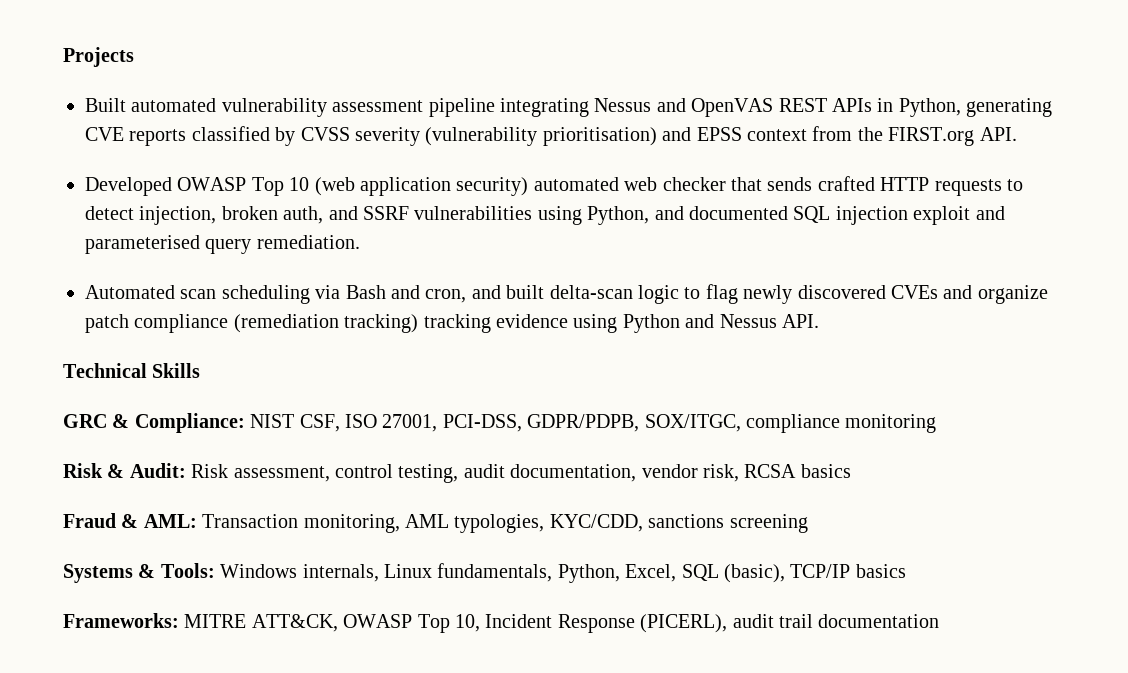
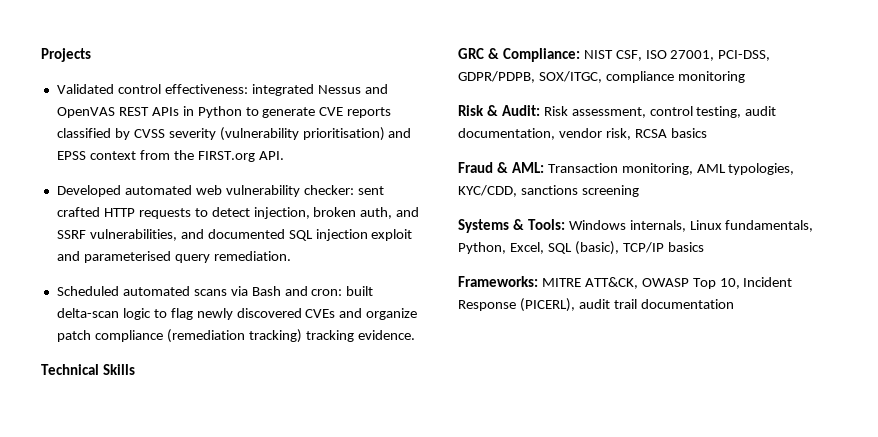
- Built automated vulnerability assessment pipeline integrating Nessus and OpenVAS REST APIs in Python, generating CVE reports classified by CVSS severity (vulnerability prioritisation) and EPSS context from the FIRST.org API.
+ Validated control effectiveness: integrated Nessus and OpenVAS REST APIs in Python to generate CVE reports classified by CVSS severity (vulnerability prioritisation) and EPSS context from the FIRST.org API.
- Developed OWASP Top 10 (web application security) automated web checker that sends crafted HTTP requests to detect injection, broken auth, and SSRF vulnerabilities using Python, and documented SQL injection exploit and parameterised query remediation.
+ Developed automated web vulnerability checker: sent crafted HTTP requests to detect injection, broken auth, and SSRF vulnerabilities, and documented SQL injection exploit and parameterised query remediation.
- Automated scan scheduling via Bash and cron, and built delta-scan logic to flag newly discovered CVEs and organize patch compliance (remediation tracking) tracking evidence using Python and Nessus API.
+ Scheduled automated scans via Bash and cron: built delta-scan logic to flag newly discovered CVEs and organize patch compliance (remediation tracking) tracking evidence.

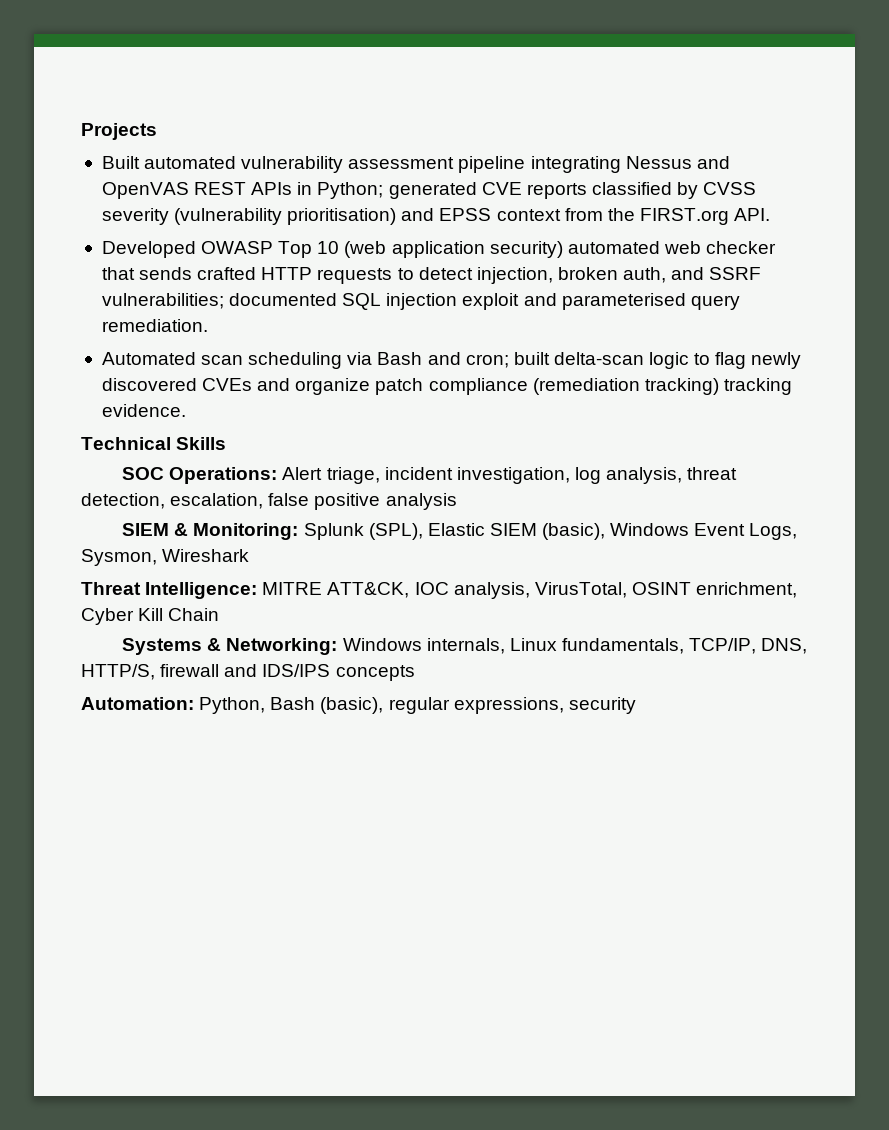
- Validated control effectiveness: integrated Nessus and OpenVAS REST APIs in Python to generate CVE reports classified by CVSS severity (vulnerability prioritisation) and EPSS context from the FIRST.org API.
+ Built automated vulnerability assessment pipeline integrating Nessus and OpenVAS REST APIs in Python; generated CVE reports classified by CVSS severity (vulnerability prioritisation) and EPSS context from the FIRST.org API.
- Developed automated web vulnerability checker: sent crafted HTTP requests to detect injection, broken auth, and SSRF vulnerabilities, and documented SQL injection exploit and parameterised query remediation.
+ Developed OWASP Top 10 (web application security) automated web checker that sends crafted HTTP requests to detect injection, broken auth, and SSRF vulnerabilities; documented SQL injection exploit and parameterised query remediation.
- Scheduled automated scans via Bash and cron: built delta-scan logic to flag newly discovered CVEs and organize patch compliance (remediation tracking) tracking evidence.
+ Automated scan scheduling via Bash and cron; built delta-scan logic to flag newly discovered CVEs and organize patch compliance (remediation tracking) tracking evidence.
- GRC & Compliance: NIST CSF, ISO 27001, PCI-DSS, GDPR/PDPB, SOX/ITGC, compliance monitoring
- Risk & Audit: Risk assessment, control testing, audit documentation, vendor risk, RCSA basics
- Fraud & AML: Transaction monitoring, AML typologies, KYC/CDD, sanctions screening
+ SOC Operations: Alert triage, incident investigation, log analysis, threat detection, escalation, false positive analysis
+ SIEM & Monitoring: Splunk (SPL), Elastic SIEM (basic), Windows Event Logs, Sysmon, Wireshark
+ Threat Intelligence: MITRE ATT&CK, IOC analysis, VirusTotal, OSINT enrichment, Cyber Kill Chain
- Systems & Tools: Windows internals, Linux fundamentals, Python, Excel, SQL (basic), TCP/IP basics
- Frameworks: MITRE ATT&CK, OWASP Top 10, Incident Response (PICERL), audit trail documentation
+ Systems & Networking: Windows internals, Linux fundamentals, TCP/IP, DNS, HTTP/S, firewall and IDS/IPS concepts
+ Automation: Python, Bash (basic), regular expressions, security

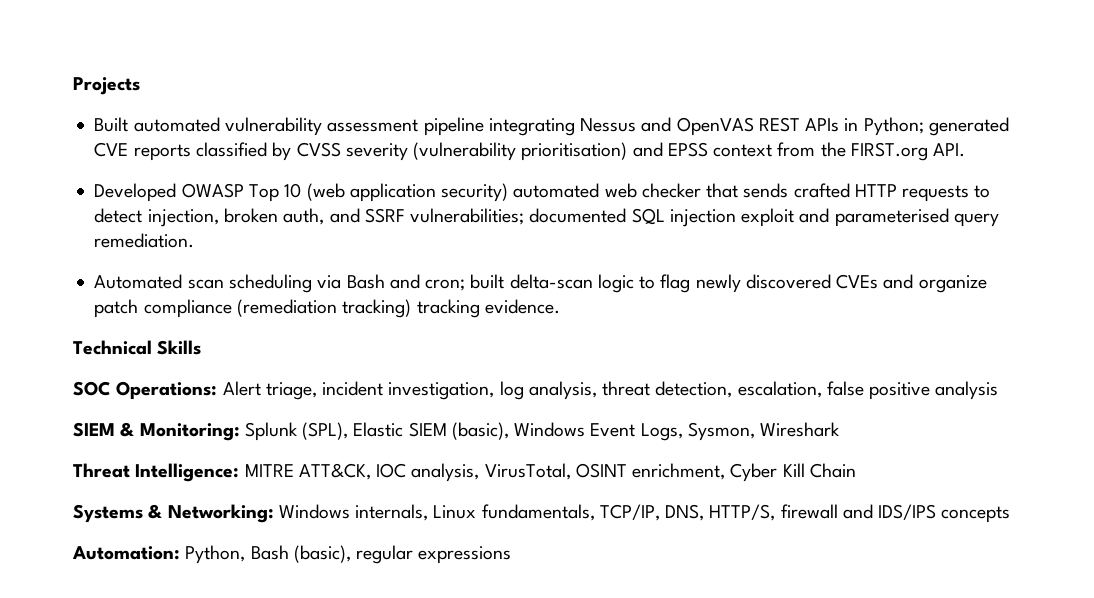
- Automation: Python, Bash (basic), regular expressions, security
+ Automation: Python, Bash (basic), regular expressions

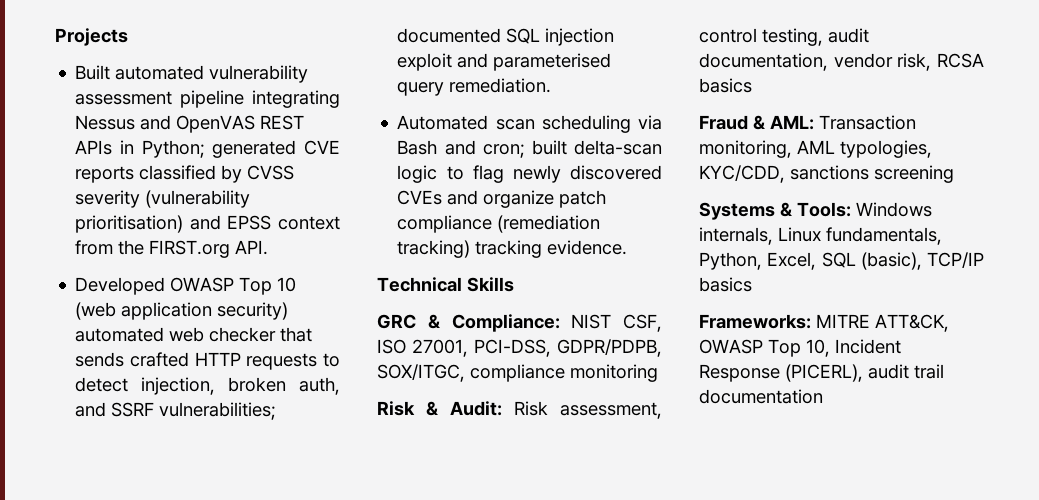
- SOC Operations: Alert triage, incident investigation, log analysis, threat detection, escalation, false positive analysis
- SIEM & Monitoring: Splunk (SPL), Elastic SIEM (basic), Windows Event Logs, Sysmon, Wireshark
- Threat Intelligence: MITRE ATT&CK, IOC analysis, VirusTotal, OSINT enrichment, Cyber Kill Chain
+ GRC & Compliance: NIST CSF, ISO 27001, PCI-DSS, GDPR/PDPB, SOX/ITGC, compliance monitoring
+ Risk & Audit: Risk assessment, control testing, audit documentation, vendor risk, RCSA basics
+ Fraud & AML: Transaction monitoring, AML typologies, KYC/CDD, sanctions screening
- Systems & Networking: Windows internals, Linux fundamentals, TCP/IP, DNS, HTTP/S, firewall and IDS/IPS concepts
- Automation: Python, Bash (basic), regular expressions
+ Systems & Tools: Windows internals, Linux fundamentals, Python, Excel, SQL (basic), TCP/IP basics
+ Frameworks: MITRE ATT&CK, OWASP Top 10, Incident Response (PICERL), audit trail documentation

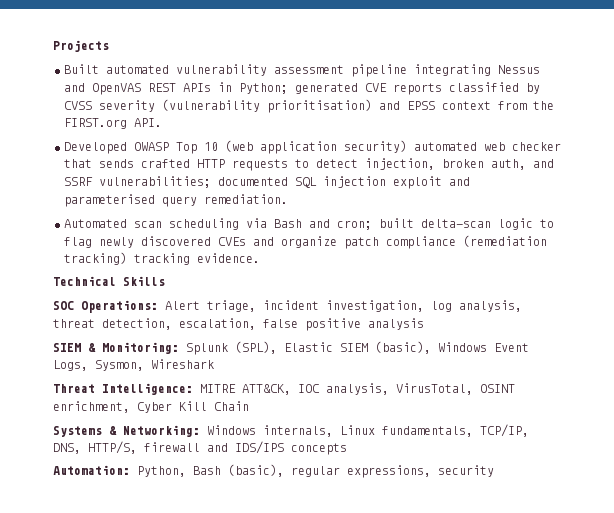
- GRC & Compliance: NIST CSF, ISO 27001, PCI-DSS, GDPR/PDPB, SOX/ITGC, compliance monitoring
- Risk & Audit: Risk assessment, control testing, audit documentation, vendor risk, RCSA basics
- Fraud & AML: Transaction monitoring, AML typologies, KYC/CDD, sanctions screening
+ SOC Operations: Alert triage, incident investigation, log analysis, threat detection, escalation, false positive analysis
+ SIEM & Monitoring: Splunk (SPL), Elastic SIEM (basic), Windows Event Logs, Sysmon, Wireshark
+ Threat Intelligence: MITRE ATT&CK, IOC analysis, VirusTotal, OSINT enrichment, Cyber Kill Chain
- Systems & Tools: Windows internals, Linux fundamentals, Python, Excel, SQL (basic), TCP/IP basics
- Frameworks: MITRE ATT&CK, OWASP Top 10, Incident Response (PICERL), audit trail documentation
+ Systems & Networking: Windows internals, Linux fundamentals, TCP/IP, DNS, HTTP/S, firewall and IDS/IPS concepts
+ Automation: Python, Bash (basic), regular expressions, security

